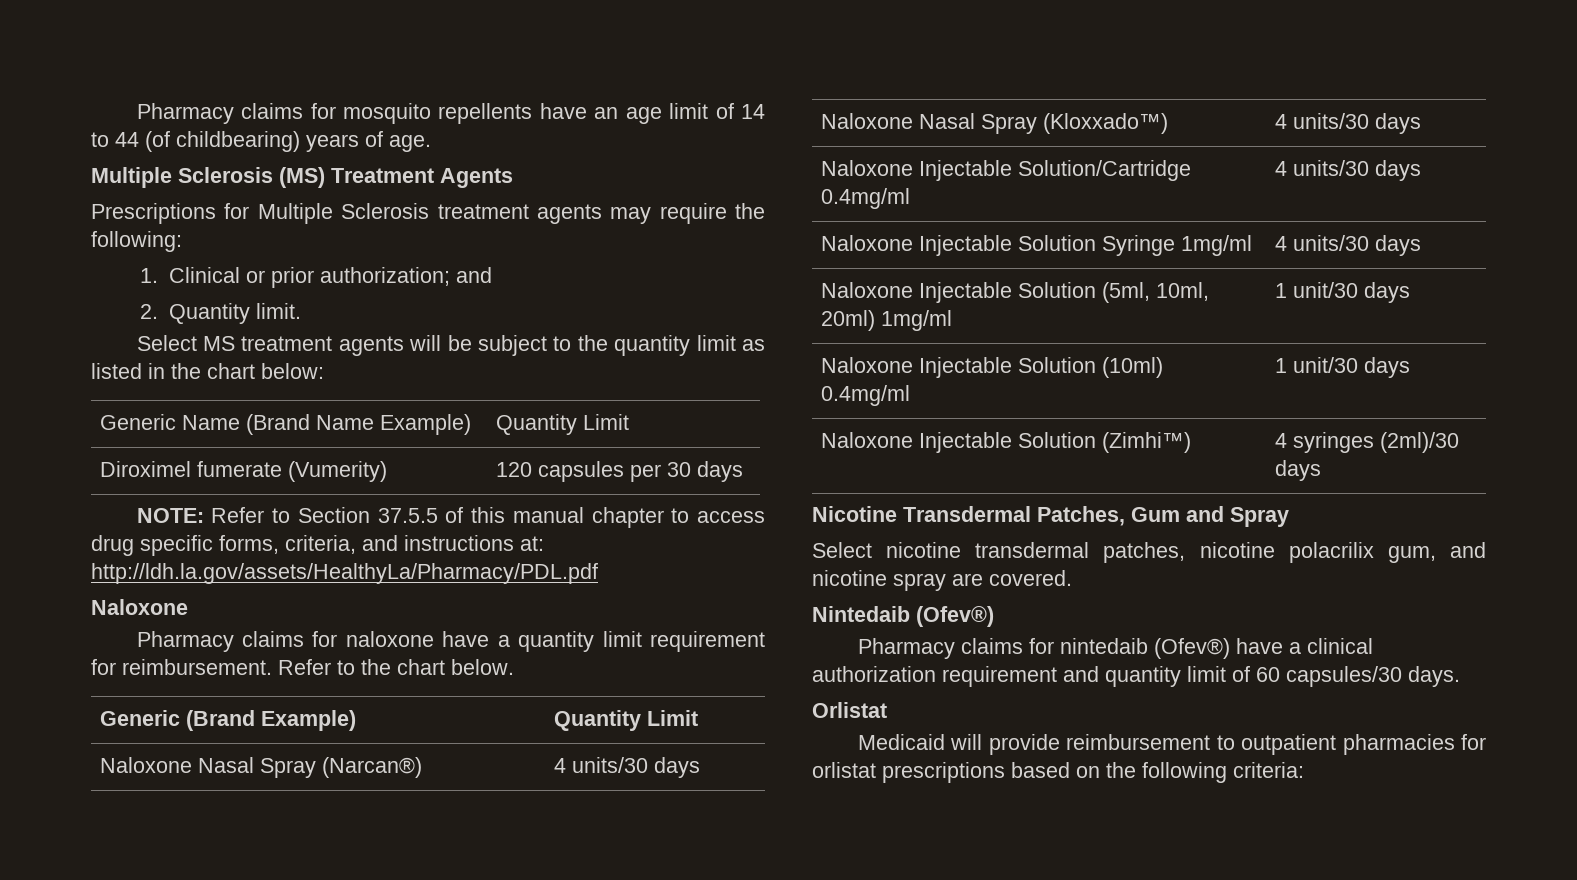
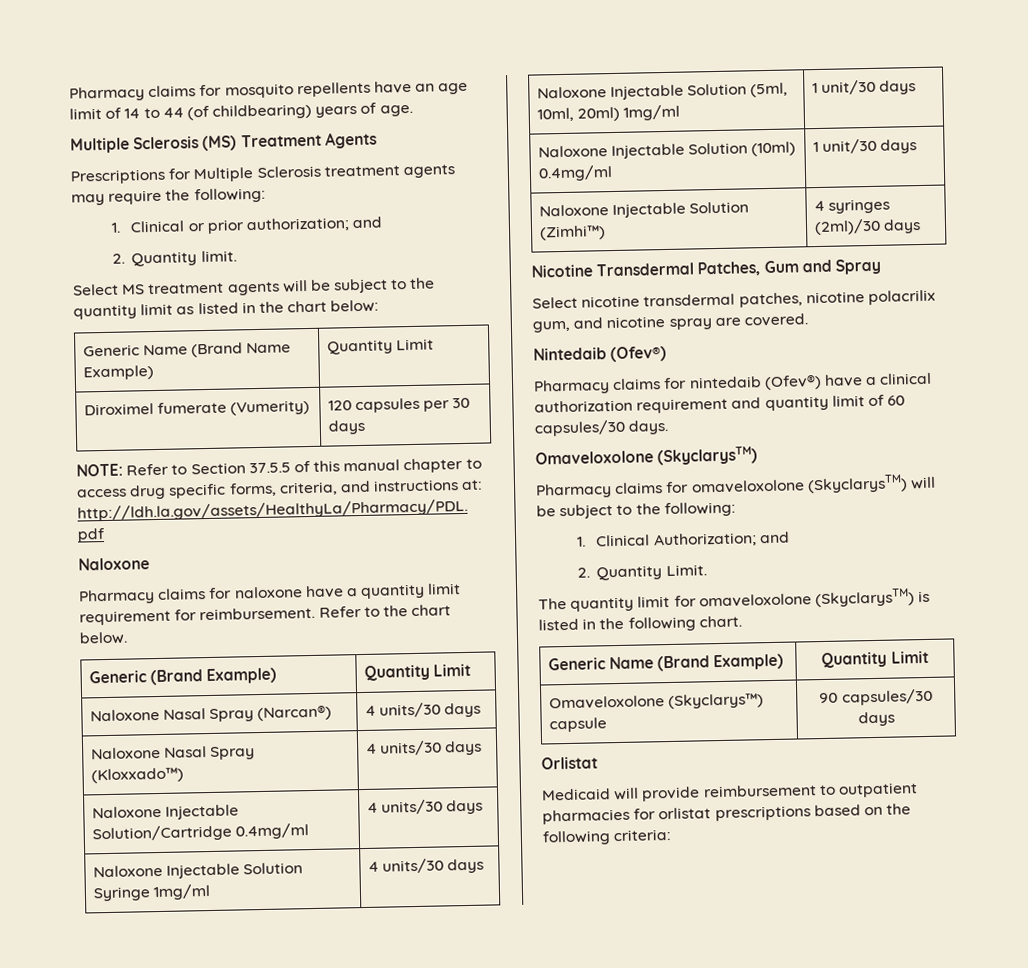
  Pharmacy claims for nintedaib (Ofev®) have a clinical authorization requirement and quantity limit of 60 capsules/30 days.
+ Omaveloxolone (SkyclarysTM)
+ Pharmacy claims for omaveloxolone (SkyclarysTM) will be subject to the following:
+ 1. Clinical Authorization; and
+ 2. Quantity Limit.
+ The quantity limit for omaveloxolone (SkyclarysTM) is listed in the following chart.
+ Generic Name (Brand Example) | Quantity Limit
+ Omaveloxolone (Skyclarys™) capsule | 90 capsules/30 days

